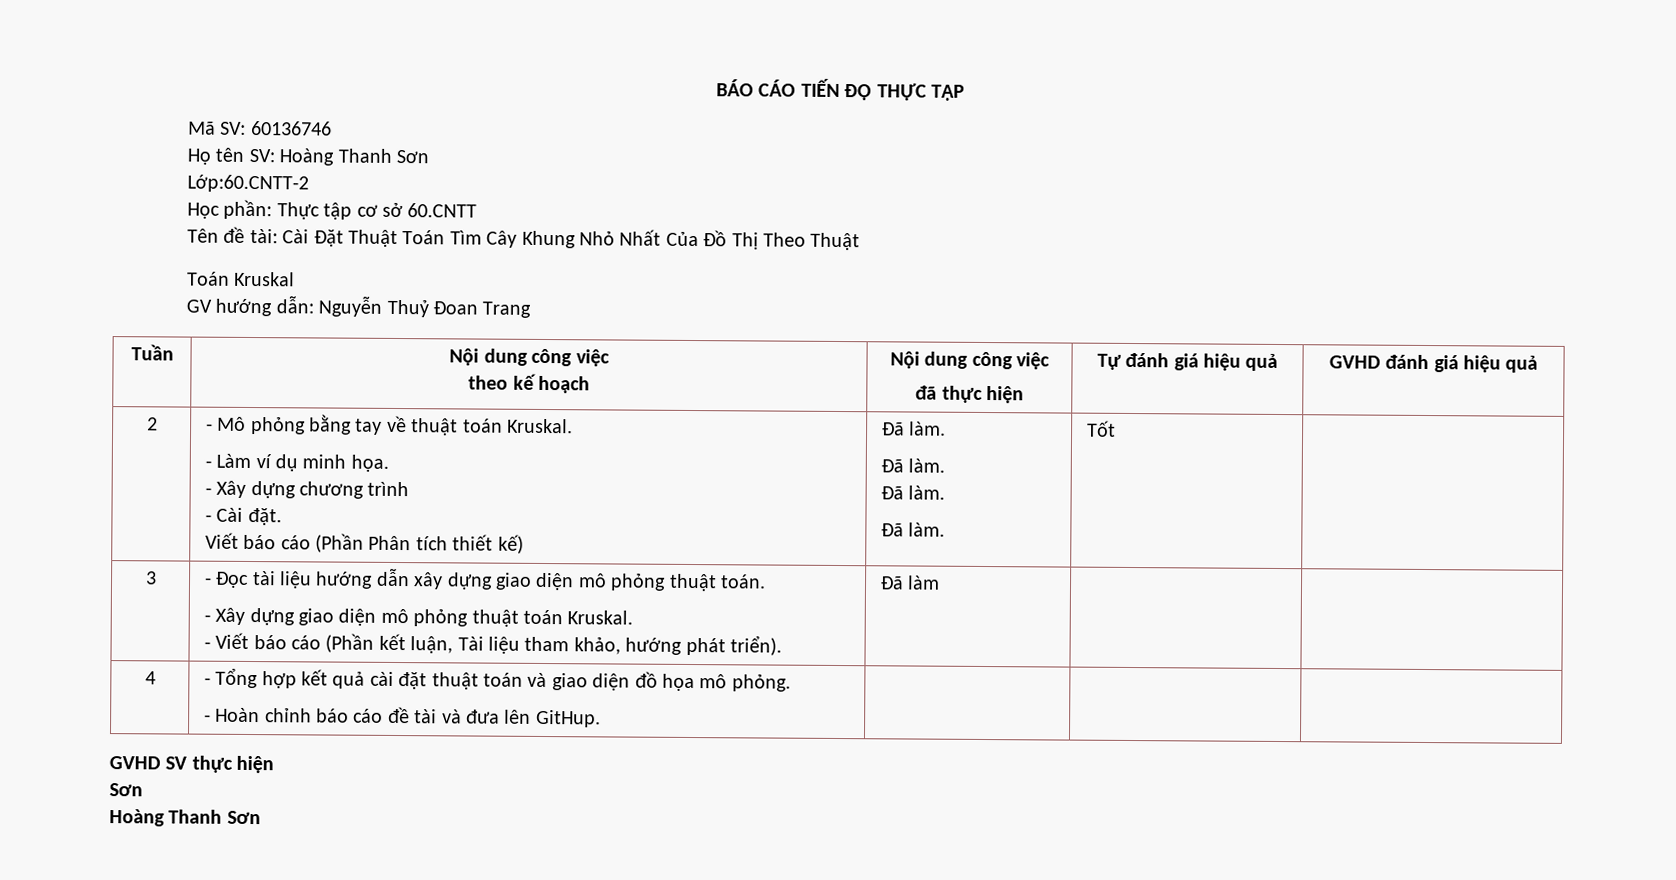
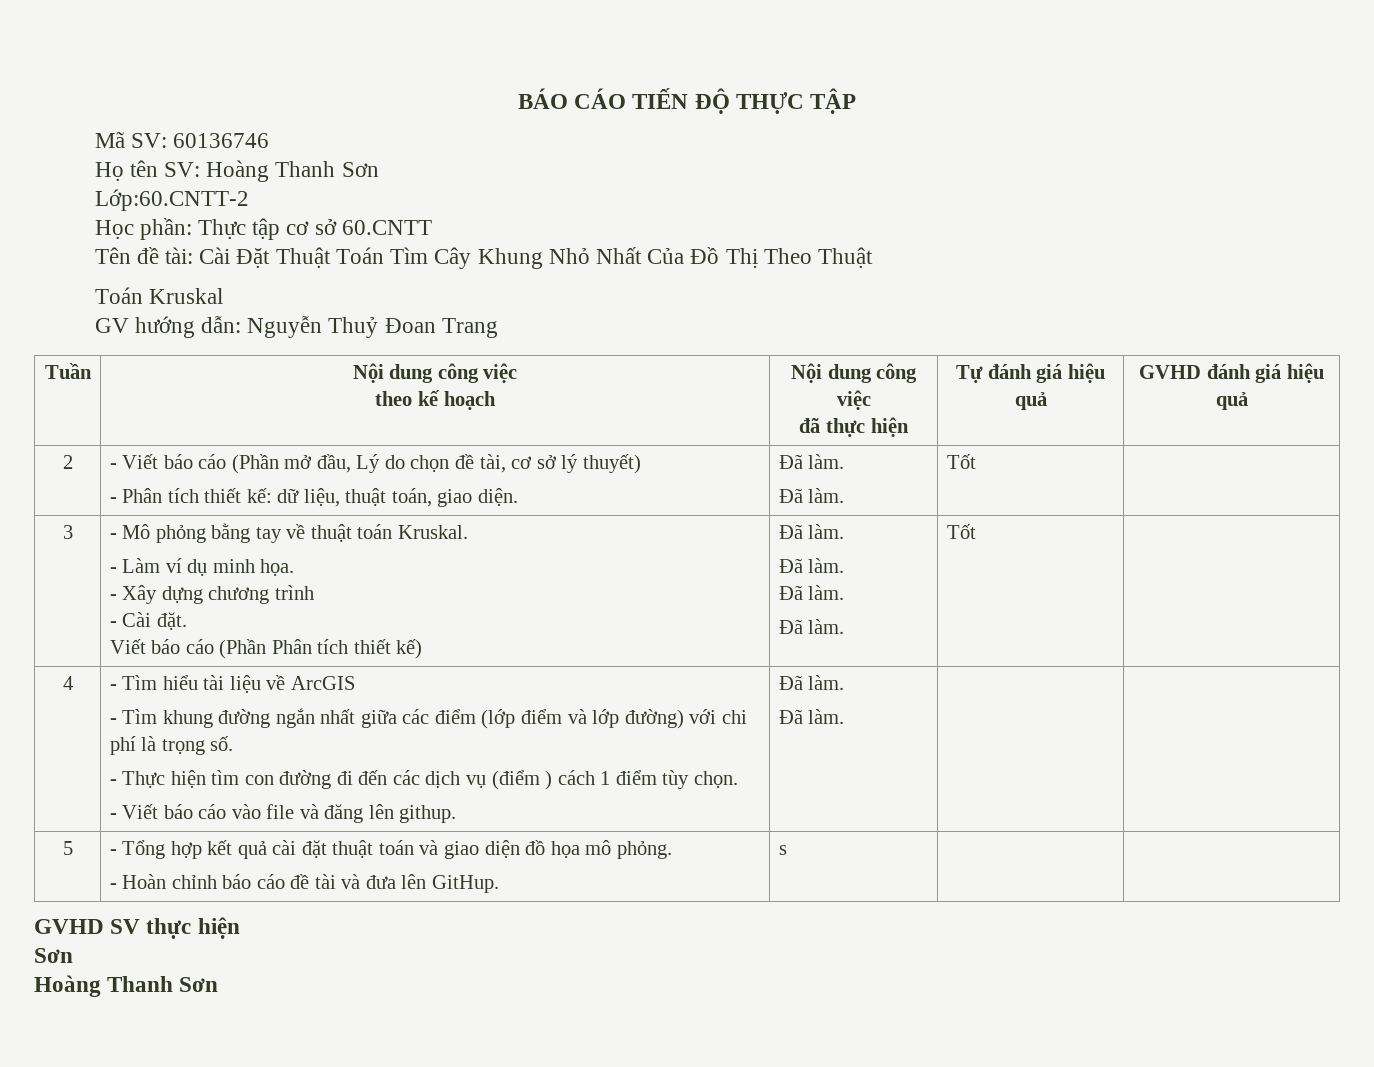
+ - Viết báo cáo (Phần mở đầu, Lý do chọn đề tài, cơ sở lý thuyết)
+ - Phân tích thiết kế: dữ liệu, thuật toán, giao diện. | Đã làm.
+ Đã làm. | Tốt |
+ 3
- 3 | - Đọc tài liệu hướng dẫn xây dựng giao diện mô phỏng thuật toán.
- - Xây dựng giao diện mô phỏng thuật toán Kruskal.
- - Viết báo cáo (Phần kết luận, Tài liệu tham khảo, hướng phát triển). | Đã làm | |
- 4 | - Tổng hợp kết quả cài đặt thuật toán và giao diện đồ họa mô phỏng.
- - Hoàn chỉnh báo cáo đề tài và đưa lên GitHup. | | |
+ 4 | - Tìm hiểu tài liệu về ArcGIS
+ - Tìm khung đường ngắn nhất giữa các điểm (lớp điểm và lớp đường) với chi phí là trọng số.
+ - Thực hiện tìm con đường đi đến các dịch vụ (điểm ) cách 1 điểm tùy chọn.
+ - Viết báo cáo vào file và đăng lên githup. | Đã làm.
+ Đã làm. | |
+ 5 | - Tổng hợp kết quả cài đặt thuật toán và giao diện đồ họa mô phỏng.
+ - Hoàn chỉnh báo cáo đề tài và đưa lên GitHup. | s | |

